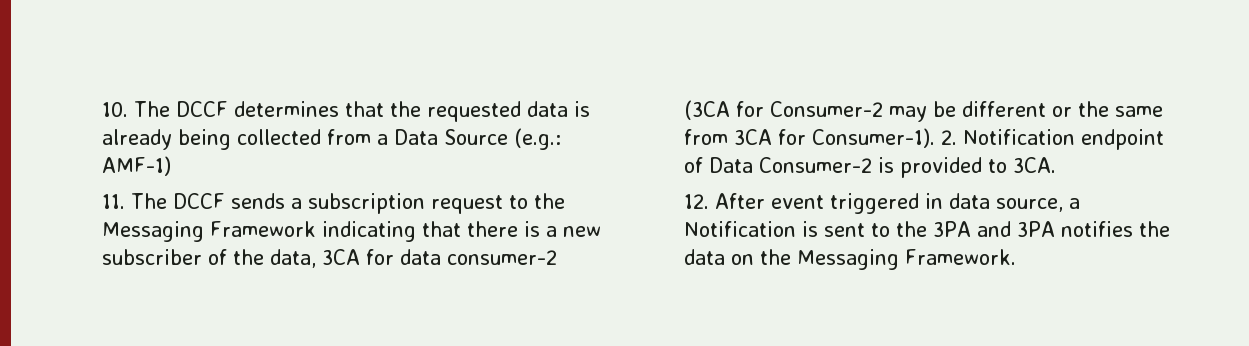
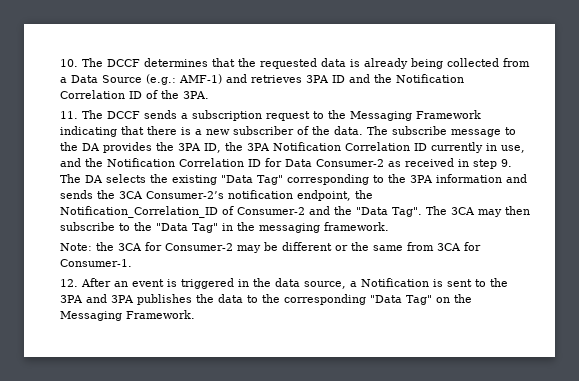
- 10. The DCCF determines that the requested data is already being collected from a Data Source (e.g.: AMF-1)
+ 10. The DCCF determines that the requested data is already being collected from a Data Source (e.g.: AMF-1) and retrieves 3PA ID and the Notification Correlation ID of the 3PA.
- 11. The DCCF sends a subscription request to the Messaging Framework indicating that there is a new subscriber of the data, 3CA for data consumer-2 (3CA for Consumer-2 may be different or the same from 3CA for Consumer-1). 2. Notification endpoint of Data Consumer-2 is provided to 3CA.
+ 11. The DCCF sends a subscription request to the Messaging Framework indicating that there is a new subscriber of the data. The subscribe message to the DA provides the 3PA ID, the 3PA Notification Correlation ID currently in use, and the Notification Correlation ID for Data Consumer-2 as received in step 9. The DA selects the existing "Data Tag" corresponding to the 3PA information and sends the 3CA Consumer-2’s notification endpoint, the Notification_Correlation_ID of Consumer-2 and the "Data Tag". The 3CA may then subscribe to the "Data Tag" in the messaging framework.
+ Note: the 3CA for Consumer-2 may be different or the same from 3CA for Consumer-1.
- 12. After event triggered in data source, a Notification is sent to the 3PA and 3PA notifies the data on the Messaging Framework.
+ 12. After an event is triggered in the data source, a Notification is sent to the 3PA and 3PA publishes the data to the corresponding "Data Tag" on the Messaging Framework.

